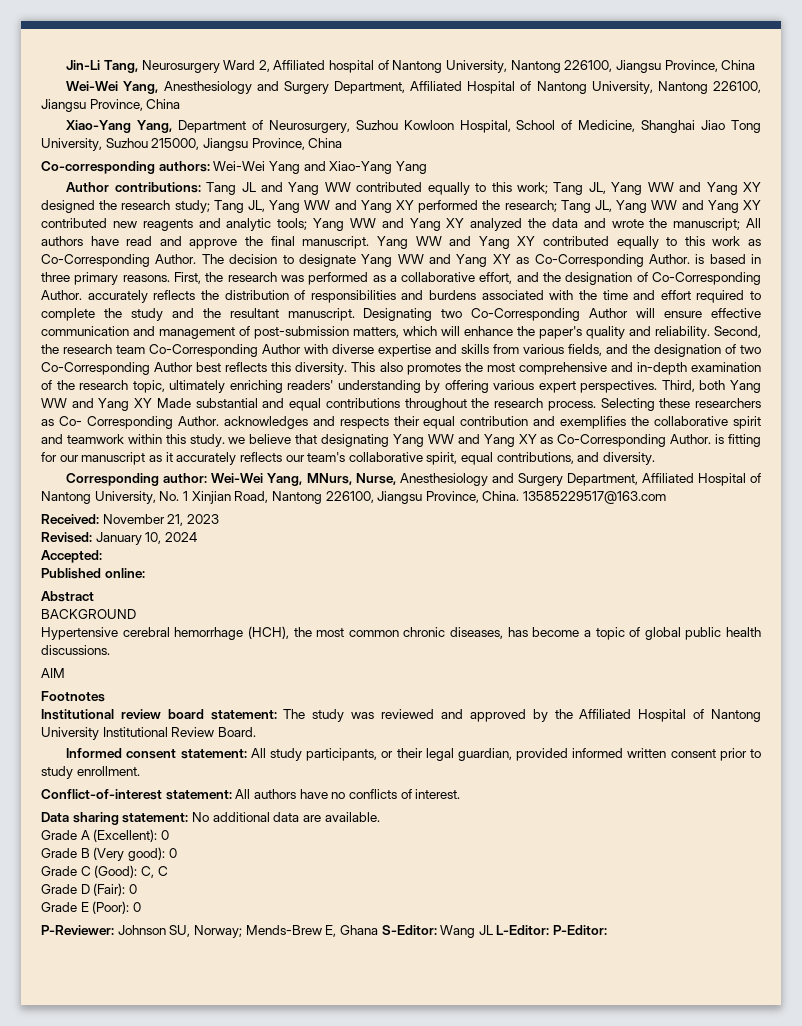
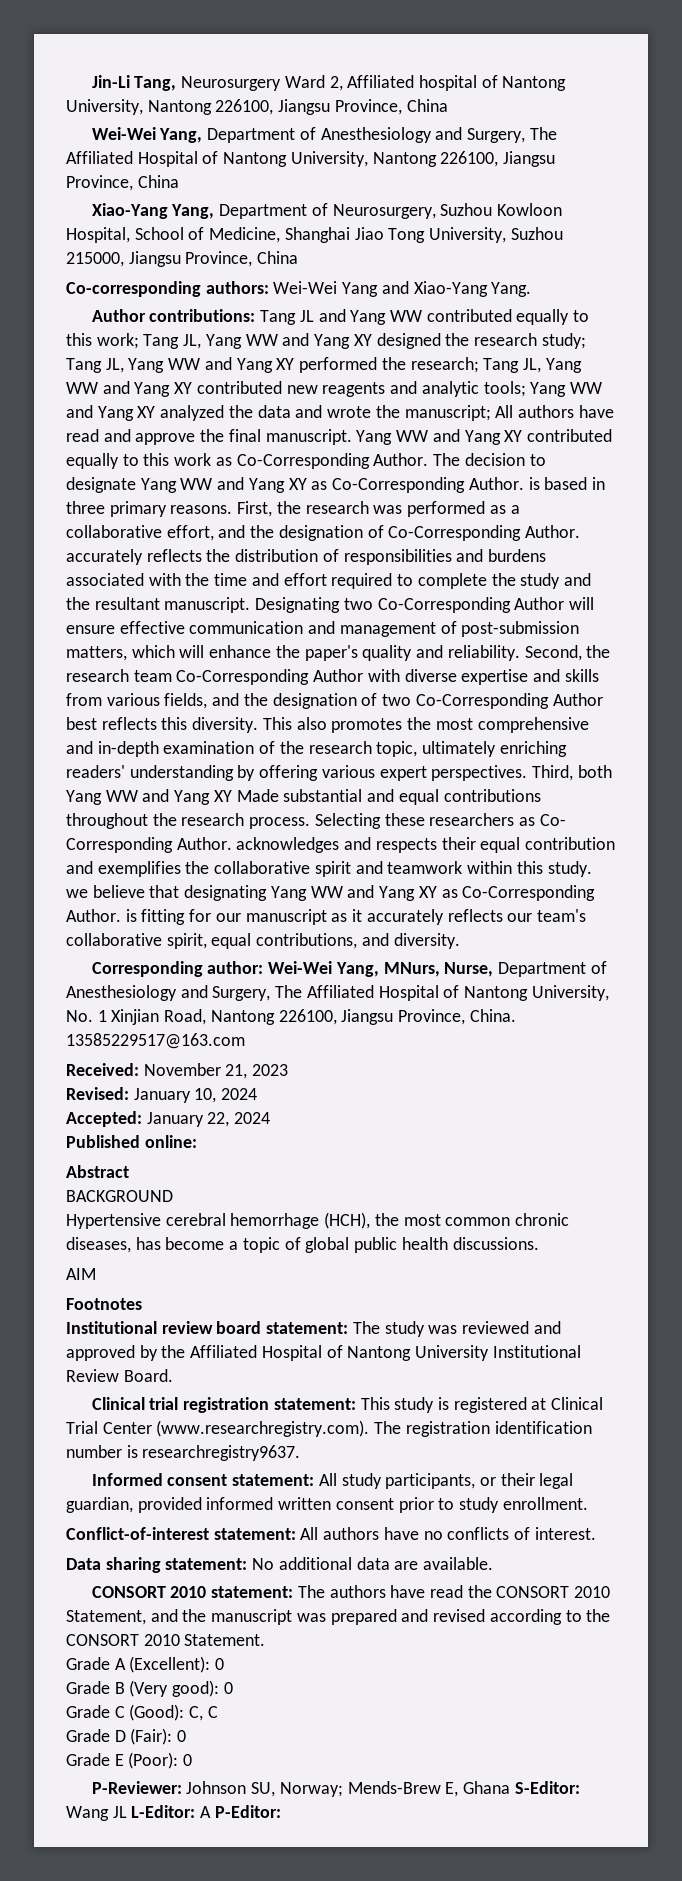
- Wei-Wei Yang, Anesthesiology and Surgery Department, Affiliated Hospital of Nantong University, Nantong 226100, Jiangsu Province, China
+ Wei-Wei Yang, Department of Anesthesiology and Surgery, The Affiliated Hospital of Nantong University, Nantong 226100, Jiangsu Province, China
- Co-corresponding authors: Wei-Wei Yang and Xiao-Yang Yang
+ Co-corresponding authors: Wei-Wei Yang and Xiao-Yang Yang.
- Corresponding author: Wei-Wei Yang, MNurs, Nurse, Anesthesiology and Surgery Department, Affiliated Hospital of Nantong University, No. 1 Xinjian Road, Nantong 226100, Jiangsu Province, China.
+ Corresponding author: Wei-Wei Yang, MNurs, Nurse, Department of Anesthesiology and Surgery, The Affiliated Hospital of Nantong University, No. 1 Xinjian Road, Nantong 226100, Jiangsu Province, China.
- Accepted:
+ Accepted: January 22, 2024
+ Clinical trial registration statement: This study is registered at Clinical Trial Center (www.researchregistry.com). The registration identification number is researchregistry9637.
+ CONSORT 2010 statement: The authors have read the CONSORT 2010 Statement, and the manuscript was prepared and revised according to the CONSORT 2010 Statement.
- P-Reviewer: Johnson SU, Norway; Mends-Brew E, Ghana S-Editor: Wang JL L-Editor: P-Editor:
+ P-Reviewer: Johnson SU, Norway; Mends-Brew E, Ghana S-Editor: Wang JL L-Editor: A P-Editor:

